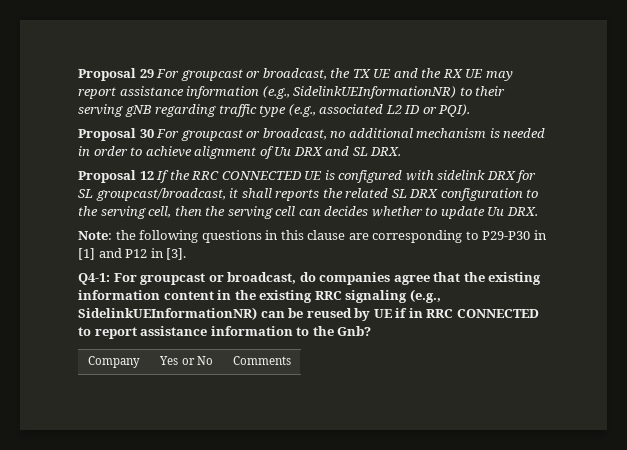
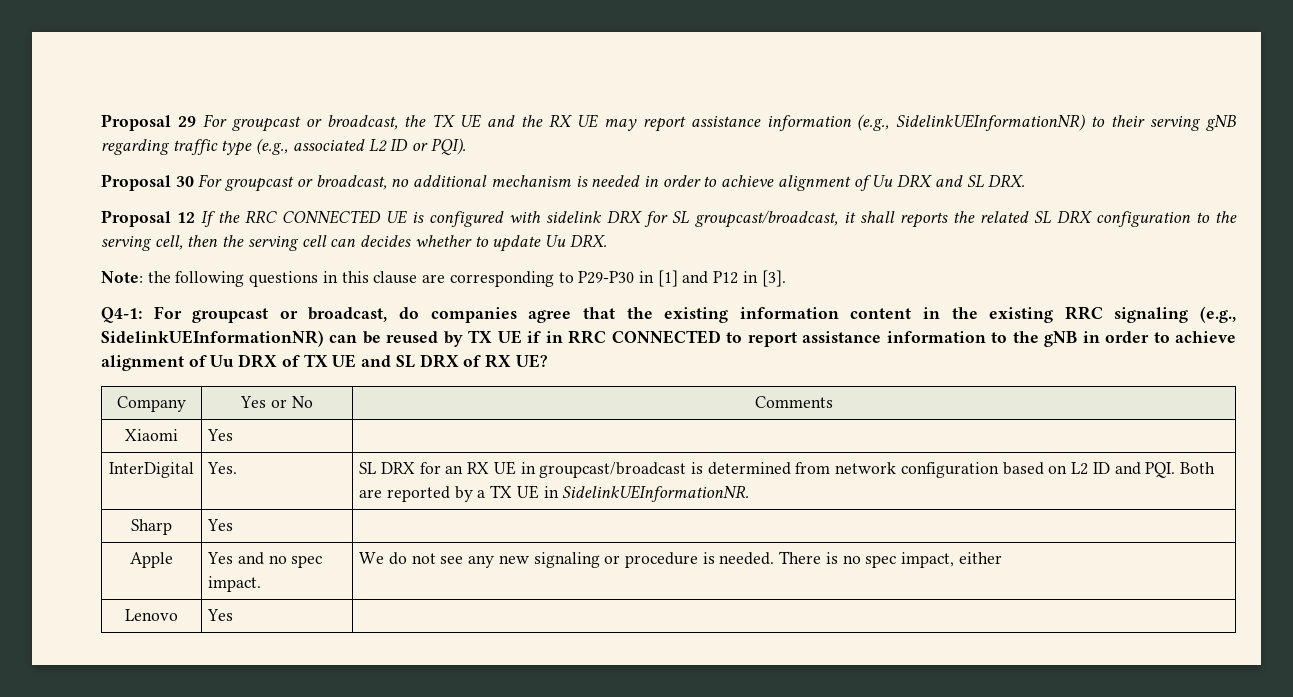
- Q4-1: For groupcast or broadcast, do companies agree that the existing information content in the existing RRC signaling (e.g., SidelinkUEInformationNR) can be reused by UE if in RRC CONNECTED to report assistance information to the Gnb?
+ Q4-1: For groupcast or broadcast, do companies agree that the existing information content in the existing RRC signaling (e.g., SidelinkUEInformationNR) can be reused by TX UE if in RRC CONNECTED to report assistance information to the gNB in order to achieve alignment of Uu DRX of TX UE and SL DRX of RX UE?
+ Xiaomi | Yes |
+ InterDigital | Yes. | SL DRX for an RX UE in groupcast/broadcast is determined from network configuration based on L2 ID and PQI. Both are reported by a TX UE in SidelinkUEInformationNR.
+ Sharp | Yes |
+ Apple | Yes and no spec impact. | We do not see any new signaling or procedure is needed. There is no spec impact, either
+ Lenovo | Yes |

